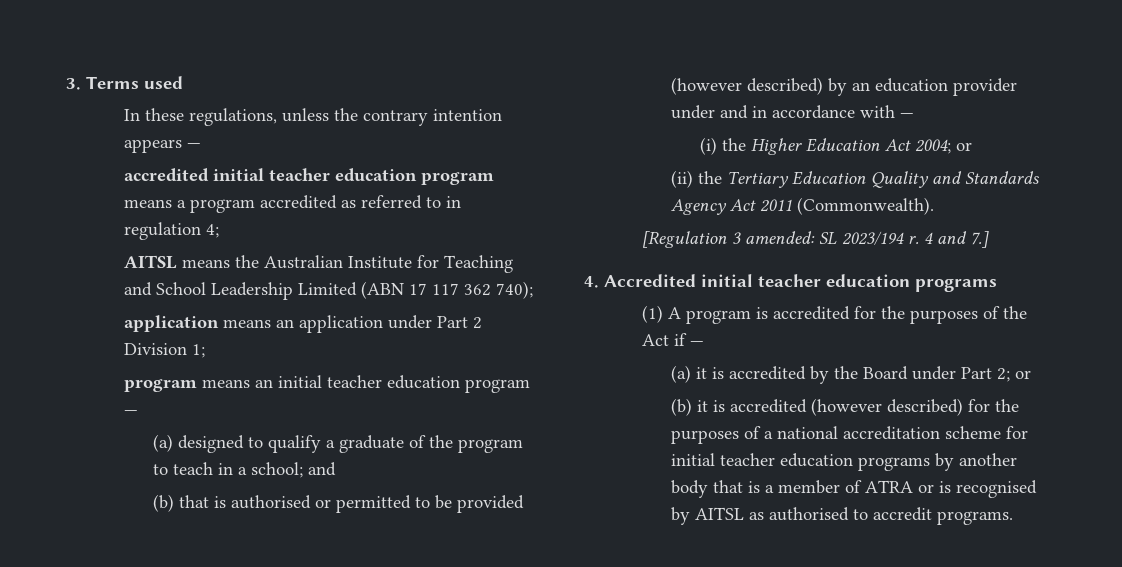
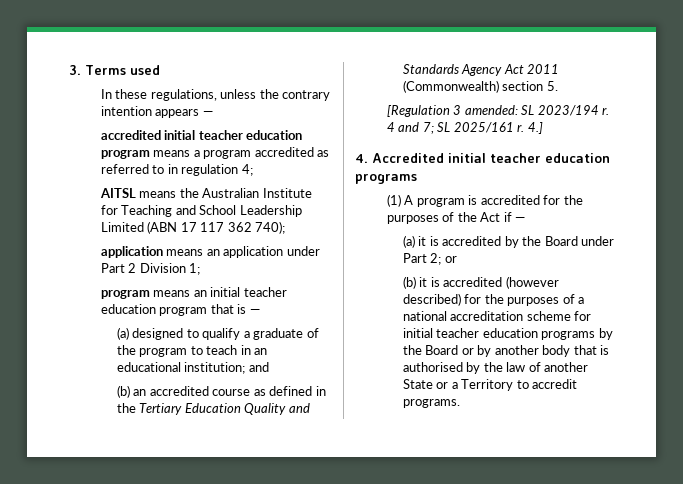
- program means an initial teacher education program —
+ program means an initial teacher education program that is —
- (a) designed to qualify a graduate of the program to teach in a school; and
+ (a) designed to qualify a graduate of the program to teach in an educational institution; and
- (b) that is authorised or permitted to be provided (however described) by an education provider under and in accordance with —
- (i) the Higher Education Act 2004; or
- (ii) the Tertiary Education Quality and Standards Agency Act 2011 (Commonwealth).
+ (b) an accredited course as defined in the Tertiary Education Quality and Standards Agency Act 2011 (Commonwealth) section 5.
- 4 and 7.]
+ 4 and 7; SL 2025/161 r. 4.]
- (b) it is accredited (however described) for the purposes of a national accreditation scheme for initial teacher education programs by another body that is a member of ATRA or is recognised by AITSL as authorised to accredit programs.
+ (b) it is accredited (however described) for the purposes of a national accreditation scheme for initial teacher education programs by the Board or by another body that is authorised by the law of another State or a Territory to accredit programs.

